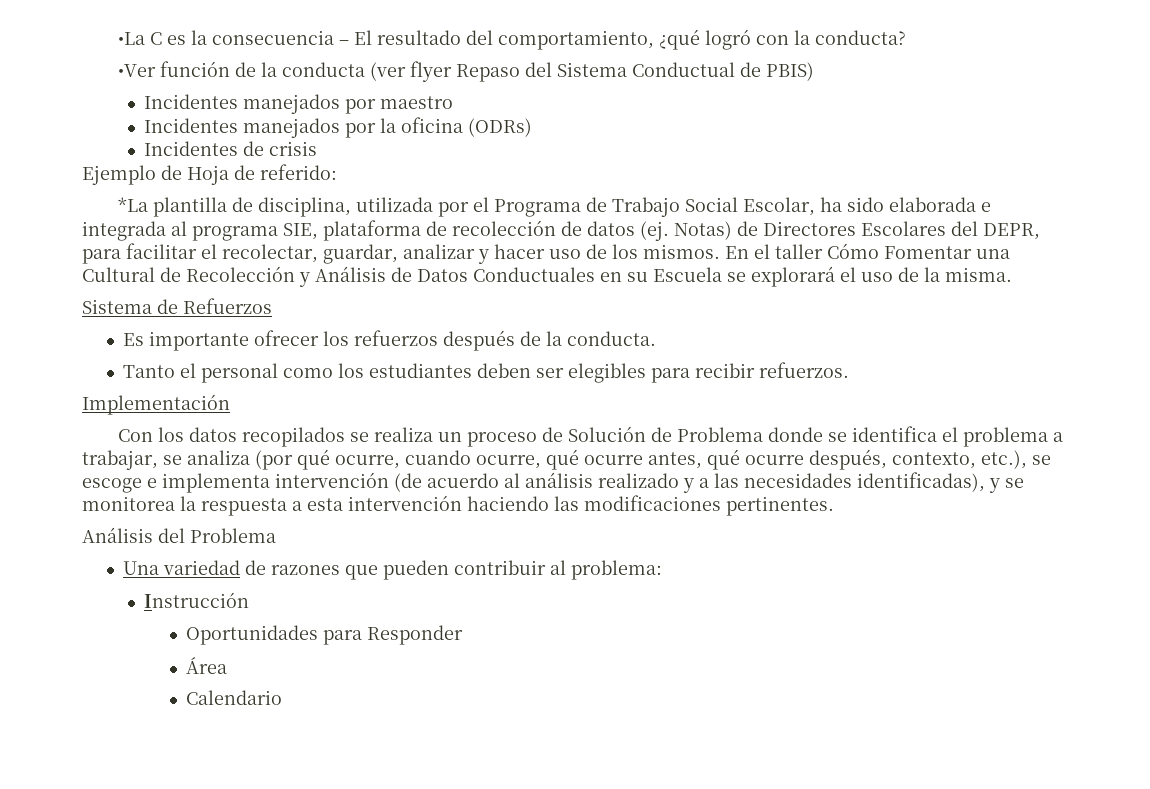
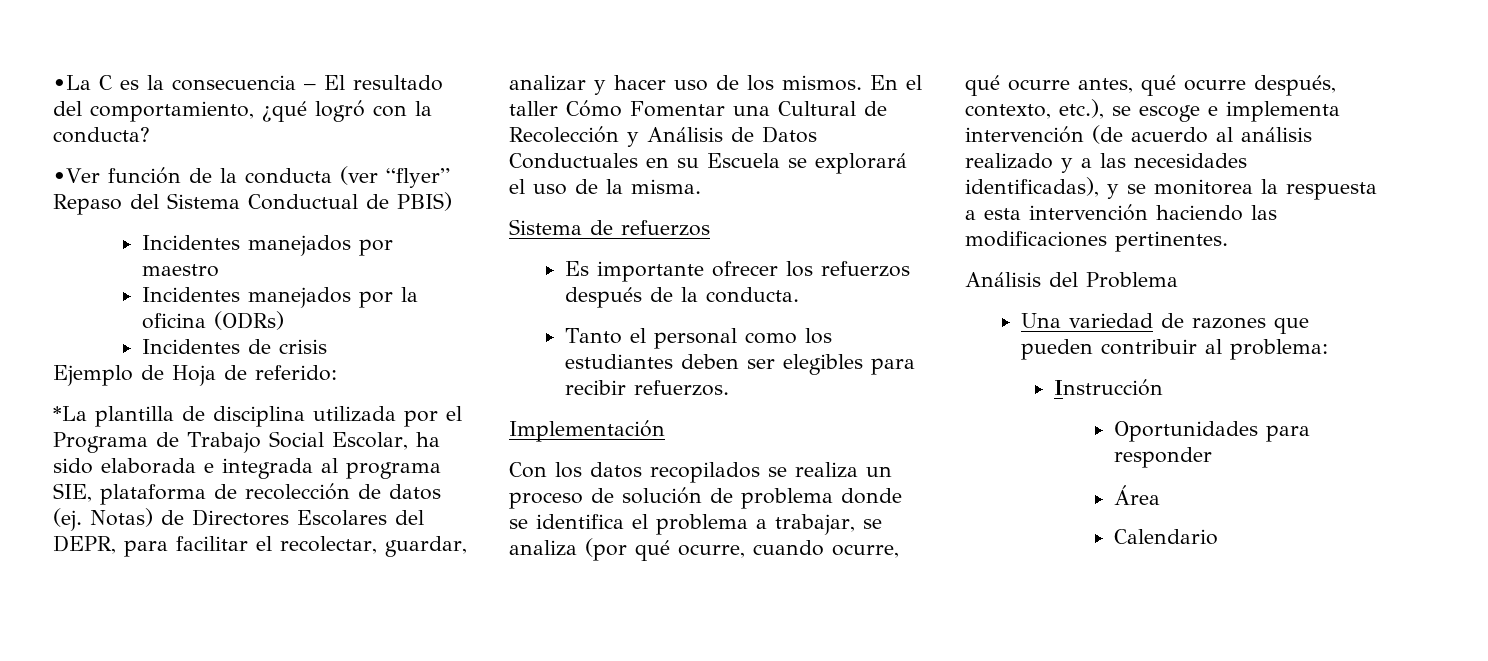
- •Ver función de la conducta (ver flyer Repaso del Sistema Conductual de PBIS)
+ •Ver función de la conducta (ver “flyer” Repaso del Sistema Conductual de PBIS)
- *La plantilla de disciplina, utilizada por el Programa de Trabajo Social Escolar, ha sido elaborada e integrada al programa SIE, plataforma de recolección de datos (ej.
+ *La plantilla de disciplina utilizada por el Programa de Trabajo Social Escolar, ha sido elaborada e integrada al programa SIE, plataforma de recolección de datos (ej.
- Sistema de Refuerzos
+ Sistema de refuerzos
- Con los datos recopilados se realiza un proceso de Solución de Problema donde se identifica el problema a trabajar, se analiza (por qué ocurre, cuando ocurre, qué ocurre antes, qué ocurre después, contexto, etc.), se escoge e implementa intervención (de acuerdo al análisis realizado y a las necesidades identificadas), y se monitorea la respuesta a esta intervención haciendo las modificaciones pertinentes.
+ Con los datos recopilados se realiza un proceso de solución de problema donde se identifica el problema a trabajar, se analiza (por qué ocurre, cuando ocurre, qué ocurre antes, qué ocurre después, contexto, etc.), se escoge e implementa intervención (de acuerdo al análisis realizado y a las necesidades identificadas), y se monitorea la respuesta a esta intervención haciendo las modificaciones pertinentes.
- Oportunidades para Responder
+ Oportunidades para responder

